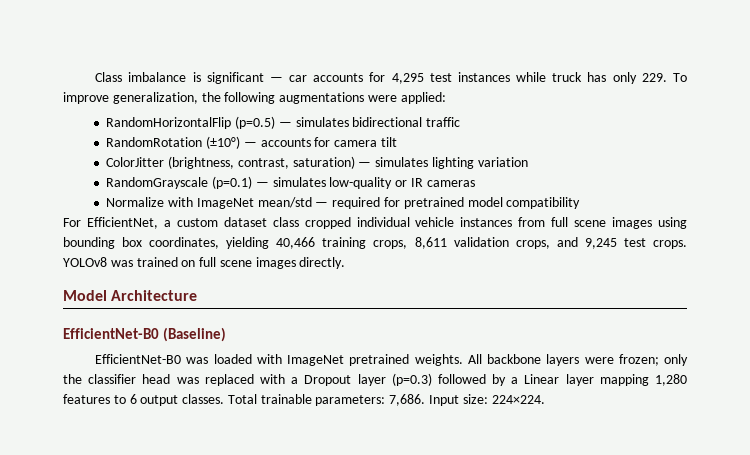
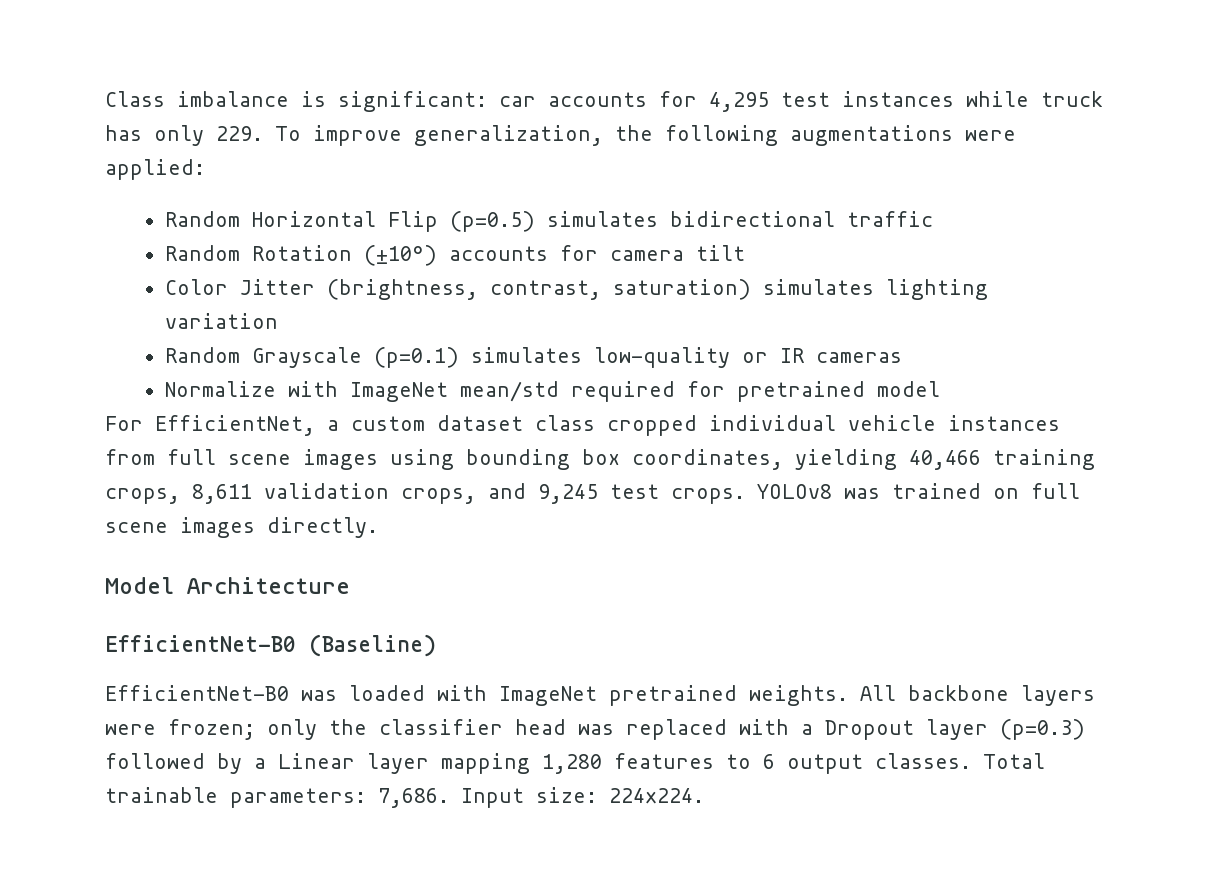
- Class imbalance is significant — car accounts for 4,295 test instances while truck has only 229. To improve generalization, the following augmentations were applied:
+ Class imbalance is significant: car accounts for 4,295 test instances while truck has only 229. To improve generalization, the following augmentations were applied:
- RandomHorizontalFlip (p=0.5) — simulates bidirectional traffic
+ Random Horizontal Flip (p=0.5) simulates bidirectional traffic
- RandomRotation (±10°) — accounts for camera tilt
+ Random Rotation (±10°) accounts for camera tilt
- ColorJitter (brightness, contrast, saturation) — simulates lighting variation
+ Color Jitter (brightness, contrast, saturation) simulates lighting variation
- RandomGrayscale (p=0.1) — simulates low-quality or IR cameras
+ Random Grayscale (p=0.1) simulates low-quality or IR cameras
- Normalize with ImageNet mean/std — required for pretrained model compatibility
+ Normalize with ImageNet mean/std required for pretrained model

